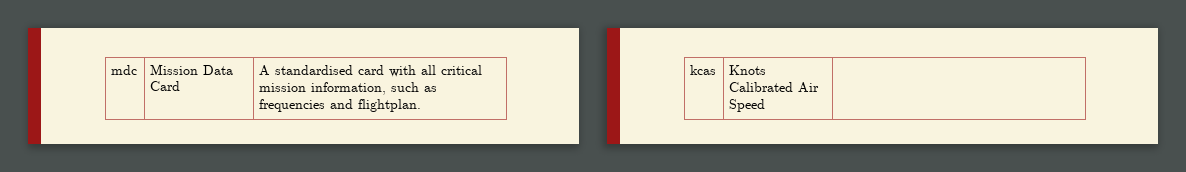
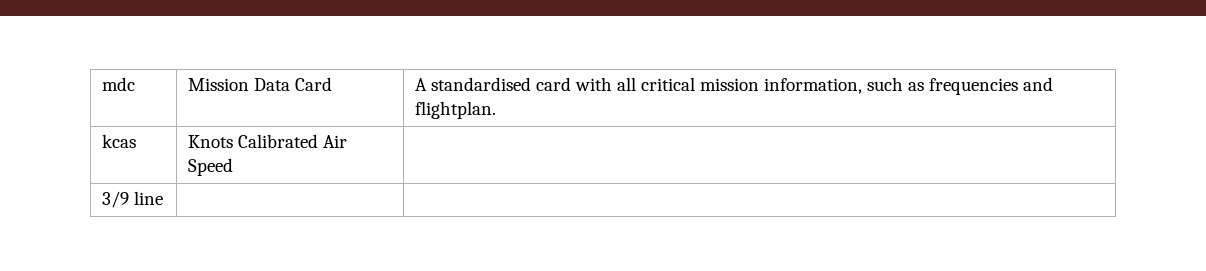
+ 3/9 line | |

